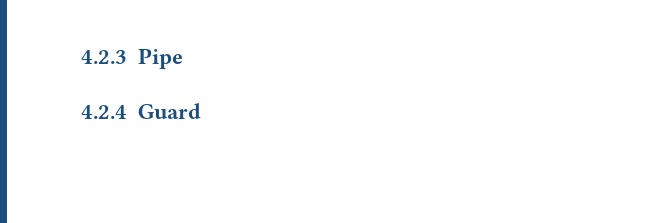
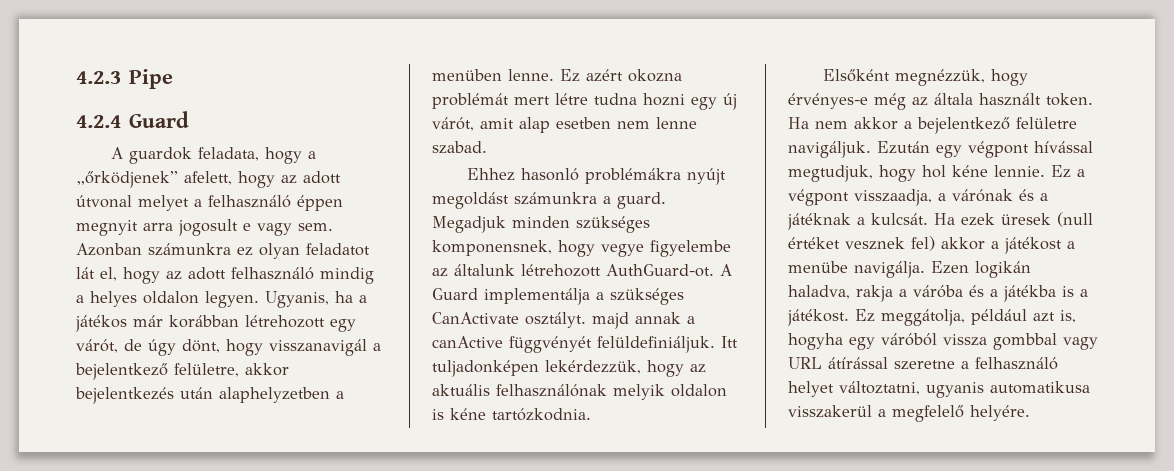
+ A guardok feladata, hogy a „őrködjenek” afelett, hogy az adott útvonal melyet a felhasználó éppen megnyit arra jogosult e vagy sem. Azonban számunkra ez olyan feladatot lát el, hogy az adott felhasználó mindig a helyes oldalon legyen. Ugyanis, ha a játékos már korábban létrehozott egy várót, de úgy dönt, hogy visszanavigál a bejelentkező felületre, akkor bejelentkezés után alaphelyzetben a menüben lenne. Ez azért okozna problémát mert létre tudna hozni egy új várót, amit alap esetben nem lenne szabad.
+ Ehhez hasonló problémákra nyújt megoldást számunkra a guard. Megadjuk minden szükséges komponensnek, hogy vegye figyelembe az általunk létrehozott AuthGuard-ot. A Guard implementálja a szükséges CanActivate osztályt. majd annak a canActive függvényét felüldefiniáljuk. Itt tuljadonképen lekérdezzük, hogy az aktuális felhasználónak melyik oldalon is kéne tartózkodnia.
+ Elsőként megnézzük, hogy érvényes-e még az általa használt token. Ha nem akkor a bejelentkező felületre navigáljuk. Ezután egy végpont hívással megtudjuk, hogy hol kéne lennie. Ez a végpont visszaadja, a várónak és a játéknak a kulcsát. Ha ezek üresek (null értéket vesznek fel) akkor a játékost a menübe navigálja. Ezen logikán haladva, rakja a váróba és a játékba is a játékost. Ez meggátolja, például azt is, hogyha egy váróból vissza gombbal vagy URL átírással szeretne a felhasználó helyet változtatni, ugyanis automatikusa visszakerül a megfelelő helyére.

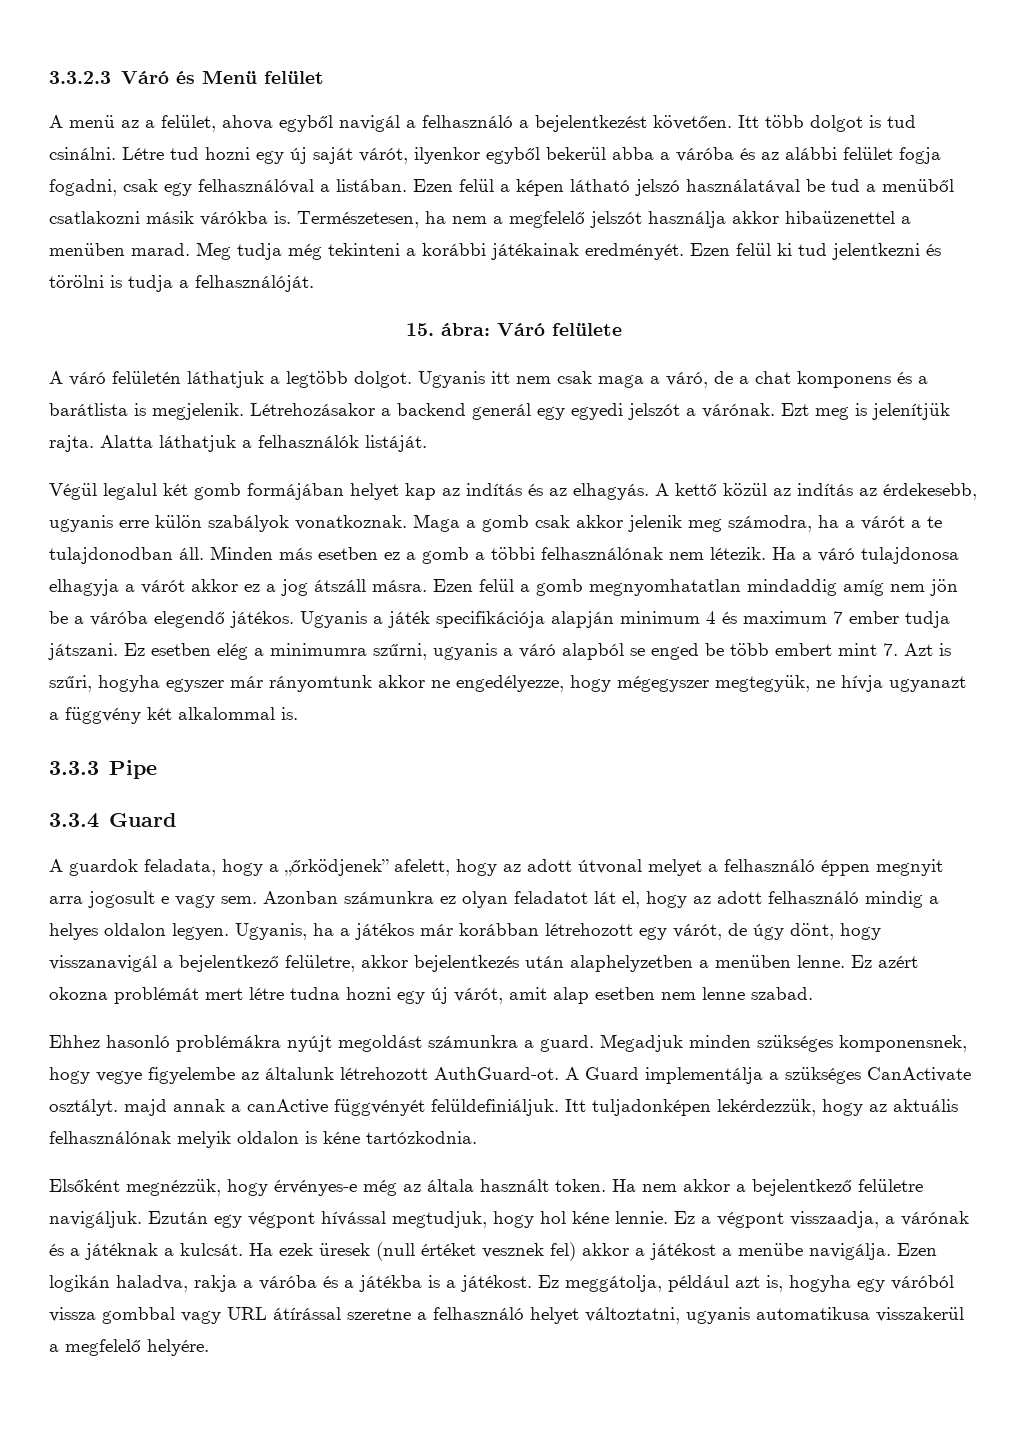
- 4.2.3 Pipe
+ 3.3.2.3 Váró és Menü felület
+ A menü az a felület, ahova egyből navigál a felhasználó a bejelentkezést követően. Itt több dolgot is tud csinálni. Létre tud hozni egy új saját várót, ilyenkor egyből bekerül abba a váróba és az alábbi felület fogja fogadni, csak egy felhasználóval a listában. Ezen felül a képen látható jelszó használatával be tud a menüből csatlakozni másik várókba is. Természetesen, ha nem a megfelelő jelszót használja akkor hibaüzenettel a menüben marad. Meg tudja még tekinteni a korábbi játékainak eredményét. Ezen felül ki tud jelentkezni és törölni is tudja a felhasználóját.
+ 15. ábra: Váró felülete
+ A váró felületén láthatjuk a legtöbb dolgot. Ugyanis itt nem csak maga a váró, de a chat komponens és a barátlista is megjelenik. Létrehozásakor a backend generál egy egyedi jelszót a várónak. Ezt meg is jelenítjük rajta. Alatta láthatjuk a felhasználók listáját.
+ Végül legalul két gomb formájában helyet kap az indítás és az elhagyás. A kettő közül az indítás az érdekesebb, ugyanis erre külön szabályok vonatkoznak. Maga a gomb csak akkor jelenik meg számodra, ha a várót a te tulajdonodban áll. Minden más esetben ez a gomb a többi felhasználónak nem létezik. Ha a váró tulajdonosa elhagyja a várót akkor ez a jog átszáll másra. Ezen felül a gomb megnyomhatatlan mindaddig amíg nem jön be a váróba elegendő játékos. Ugyanis a játék specifikációja alapján minimum 4 és maximum 7 ember tudja játszani. Ez esetben elég a minimumra szűrni, ugyanis a váró alapból se enged be több embert mint 7. Azt is szűri, hogyha egyszer már rányomtunk akkor ne engedélyezze, hogy mégegyszer megtegyük, ne hívja ugyanazt a függvény két alkalommal is.
+ 3.3.3 Pipe
- 4.2.4 Guard
+ 3.3.4 Guard

